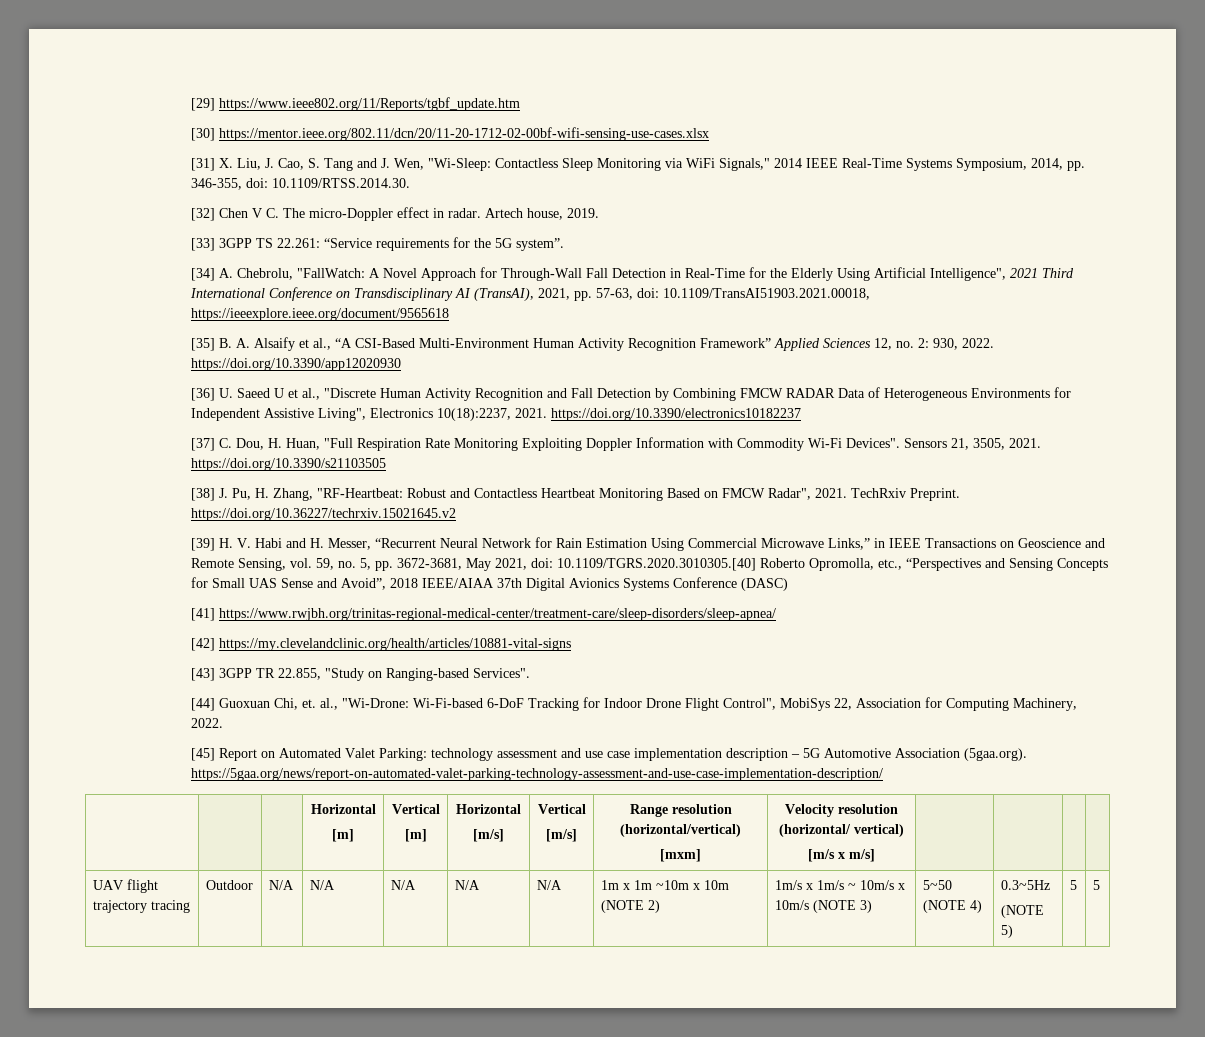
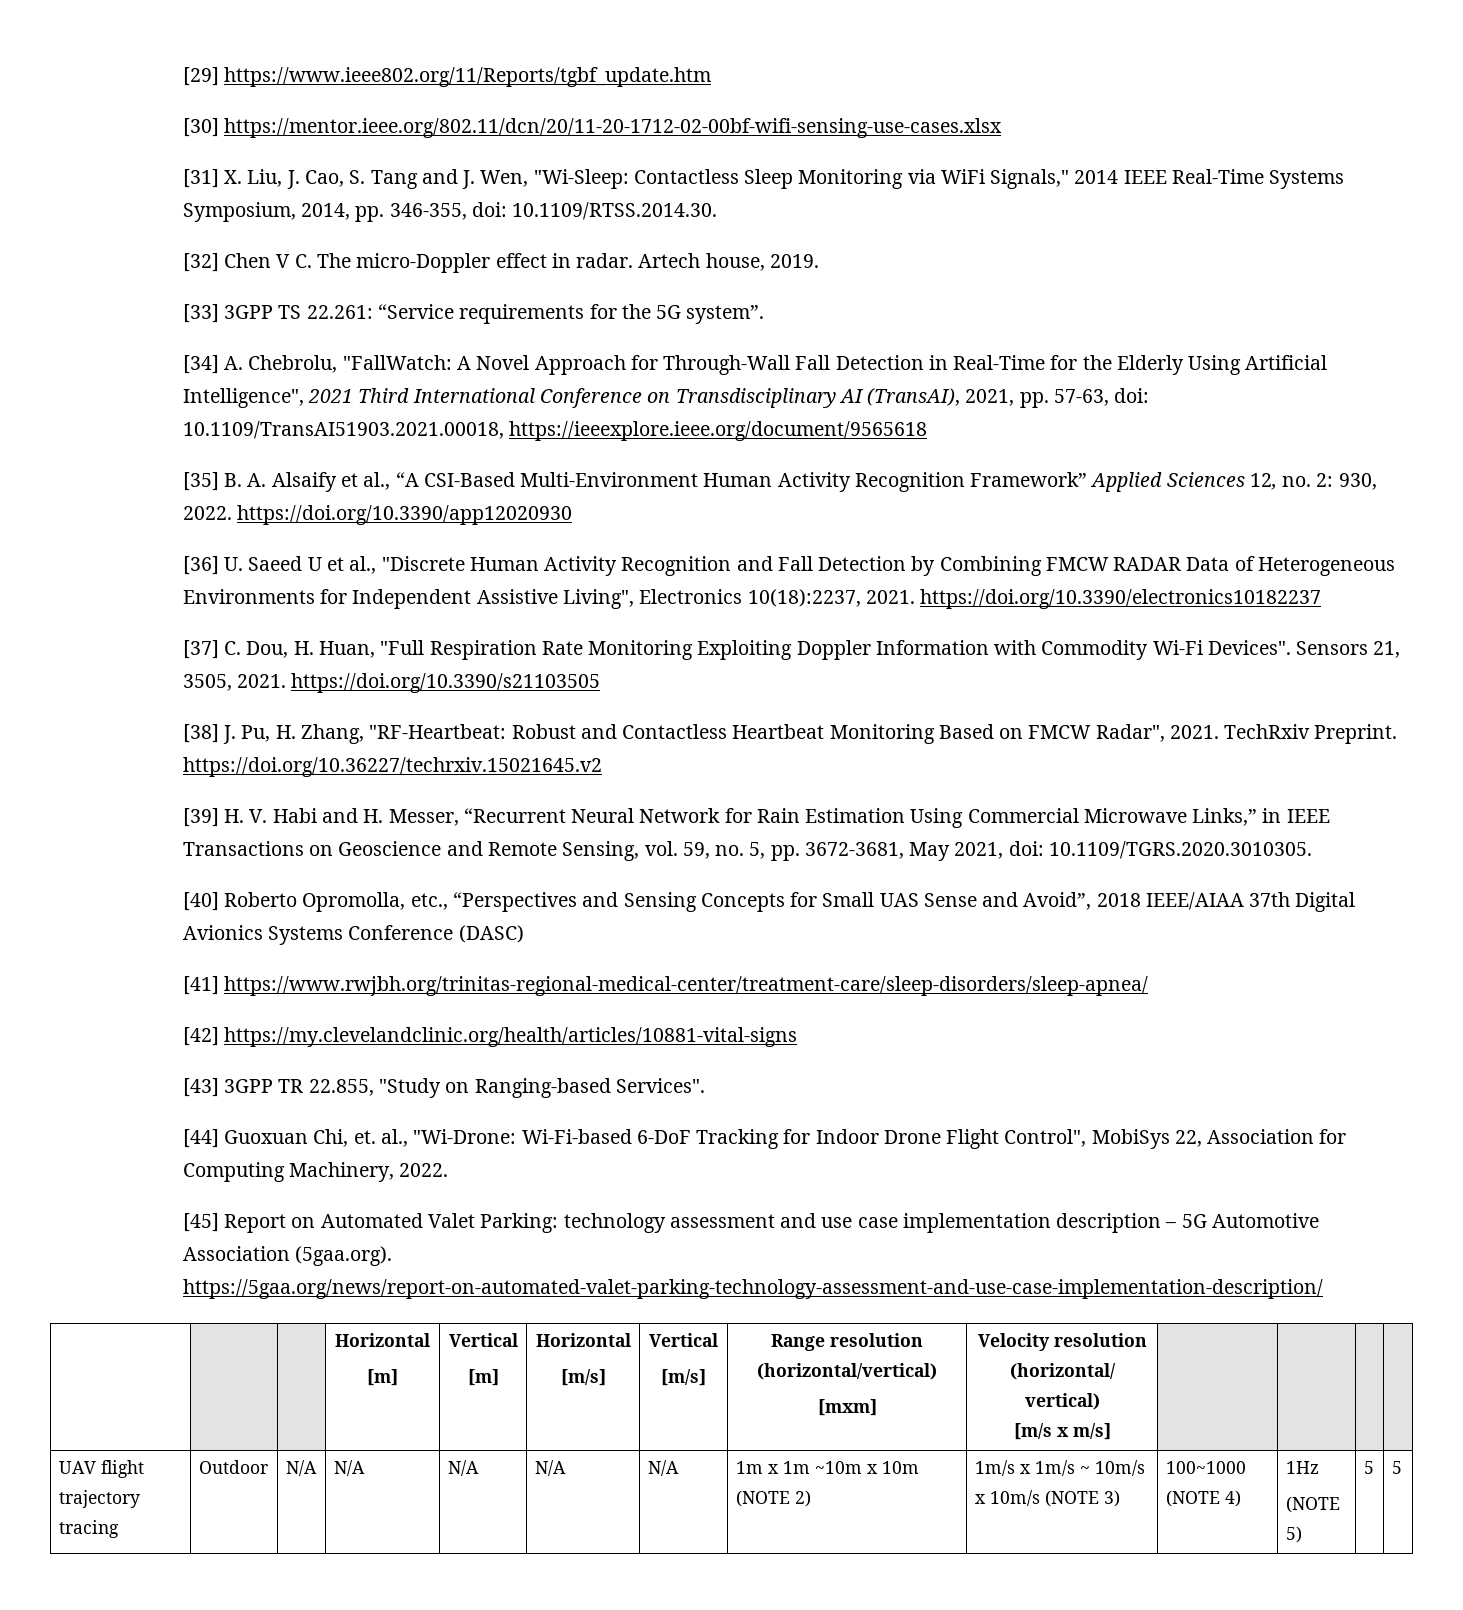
- [39] H. V. Habi and H. Messer, “Recurrent Neural Network for Rain Estimation Using Commercial Microwave Links,” in IEEE Transactions on Geoscience and Remote Sensing, vol. 59, no. 5, pp. 3672-3681, May 2021, doi: 10.1109/TGRS.2020.3010305.[40] Roberto Opromolla, etc., “Perspectives and Sensing Concepts for Small UAS Sense and Avoid”, 2018 IEEE/AIAA 37th Digital Avionics Systems Conference (DASC)
+ [39] H. V. Habi and H. Messer, “Recurrent Neural Network for Rain Estimation Using Commercial Microwave Links,” in IEEE Transactions on Geoscience and Remote Sensing, vol. 59, no. 5, pp. 3672-3681, May 2021, doi: 10.1109/TGRS.2020.3010305.
+ [40] Roberto Opromolla, etc., “Perspectives and Sensing Concepts for Small UAS Sense and Avoid”, 2018 IEEE/AIAA 37th Digital Avionics Systems Conference (DASC)
- UAV flight trajectory tracing | Outdoor | N/A | N/A | N/A | N/A | N/A | 1m x 1m ~10m x 10m (NOTE 2) | 1m/s x 1m/s ~ 10m/s x 10m/s (NOTE 3) | 5~50 (NOTE 4) | 0.3~5Hz
+ UAV flight trajectory tracing | Outdoor | N/A | N/A | N/A | N/A | N/A | 1m x 1m ~10m x 10m (NOTE 2) | 1m/s x 1m/s ~ 10m/s x 10m/s (NOTE 3) | 100~1000 (NOTE 4) | 1Hz

